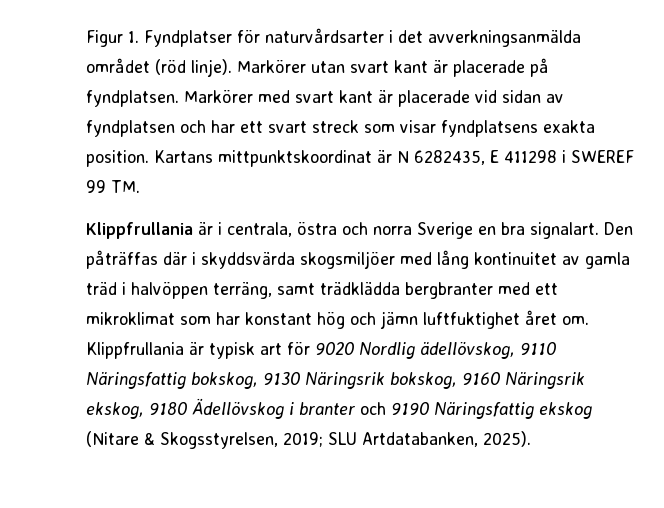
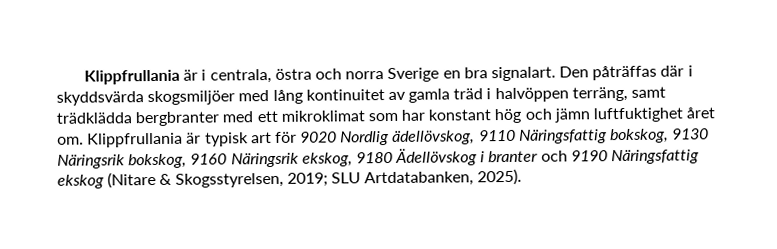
- Figur 1. Fyndplatser för naturvårdsarter i det avverkningsanmälda området (röd linje). Markörer utan svart kant är placerade på fyndplatsen. Markörer med svart kant är placerade vid sidan av fyndplatsen och har ett svart streck som visar fyndplatsens exakta position. Kartans mittpunktskoordinat är N 6282435, E 411298 i SWEREF 99 TM.

